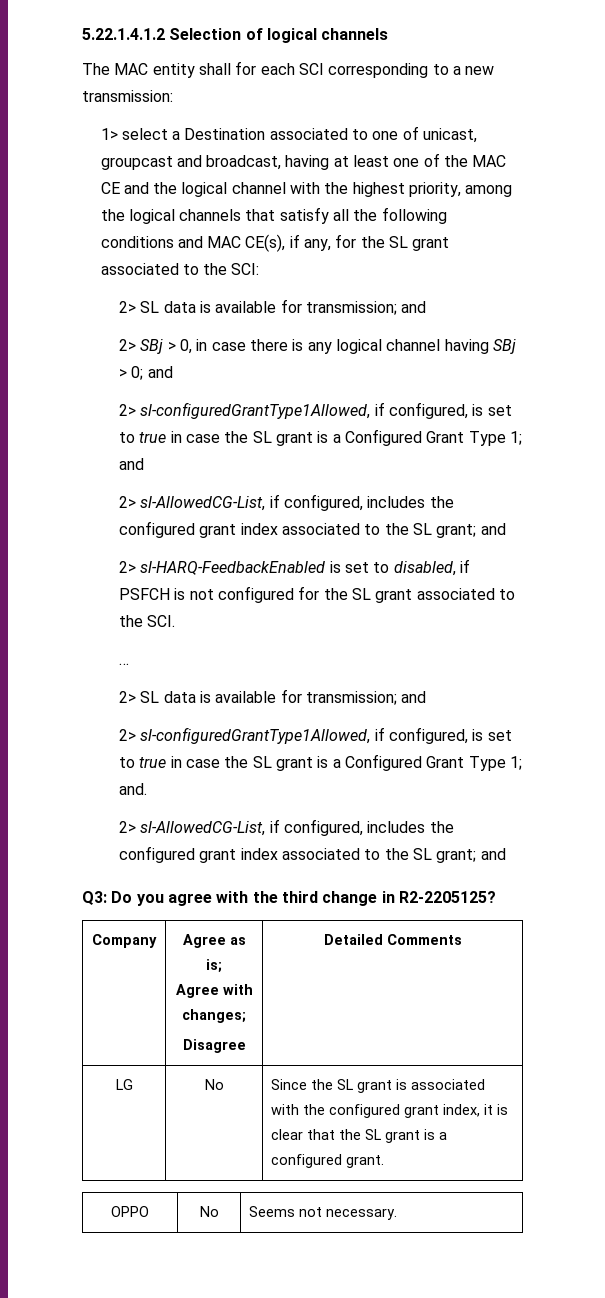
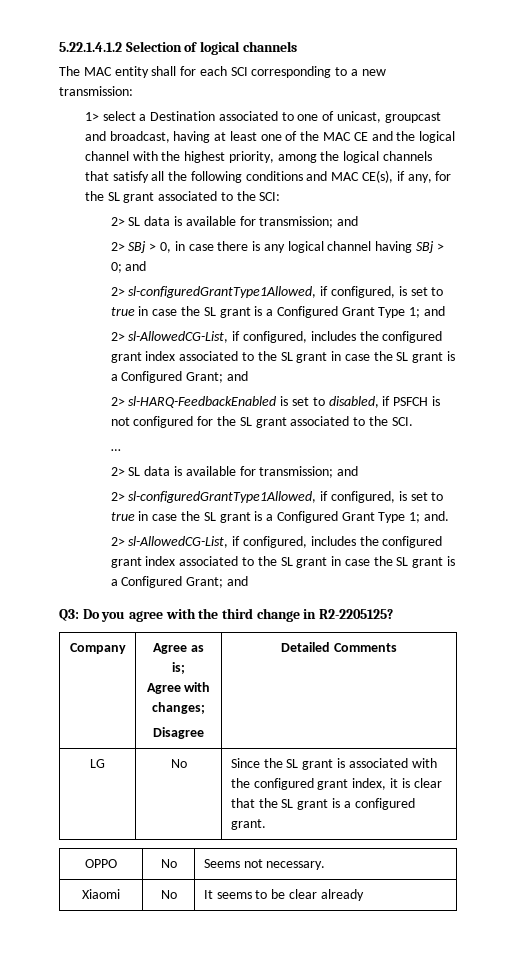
  2> sl-configuredGrantType1Allowed, if configured, is set to true in case the SL grant is a Configured Grant Type 1; and
- 2> sl-AllowedCG-List, if configured, includes the configured grant index associated to the SL grant; and
+ 2> sl-AllowedCG-List, if configured, includes the configured grant index associated to the SL grant in case the SL grant is a Configured Grant; and
  2> sl-configuredGrantType1Allowed, if configured, is set to true in case the SL grant is a Configured Grant Type 1; and.
- 2> sl-AllowedCG-List, if configured, includes the configured grant index associated to the SL grant; and
+ 2> sl-AllowedCG-List, if configured, includes the configured grant index associated to the SL grant in case the SL grant is a Configured Grant; and
+ Xiaomi | No | It seems to be clear already

